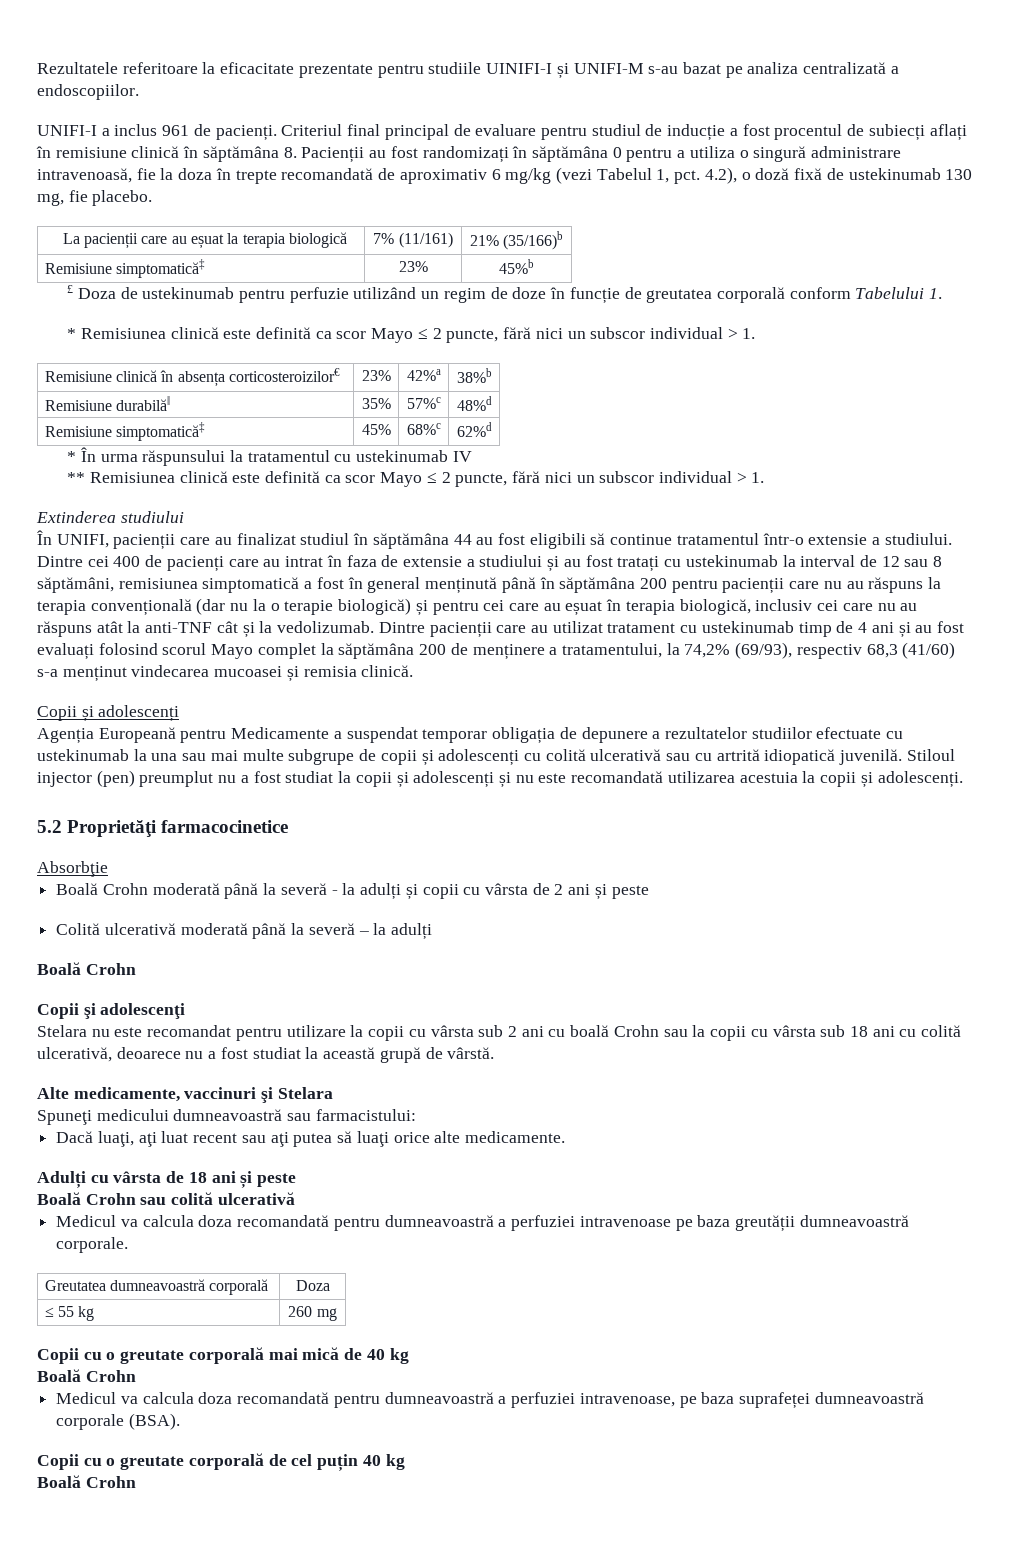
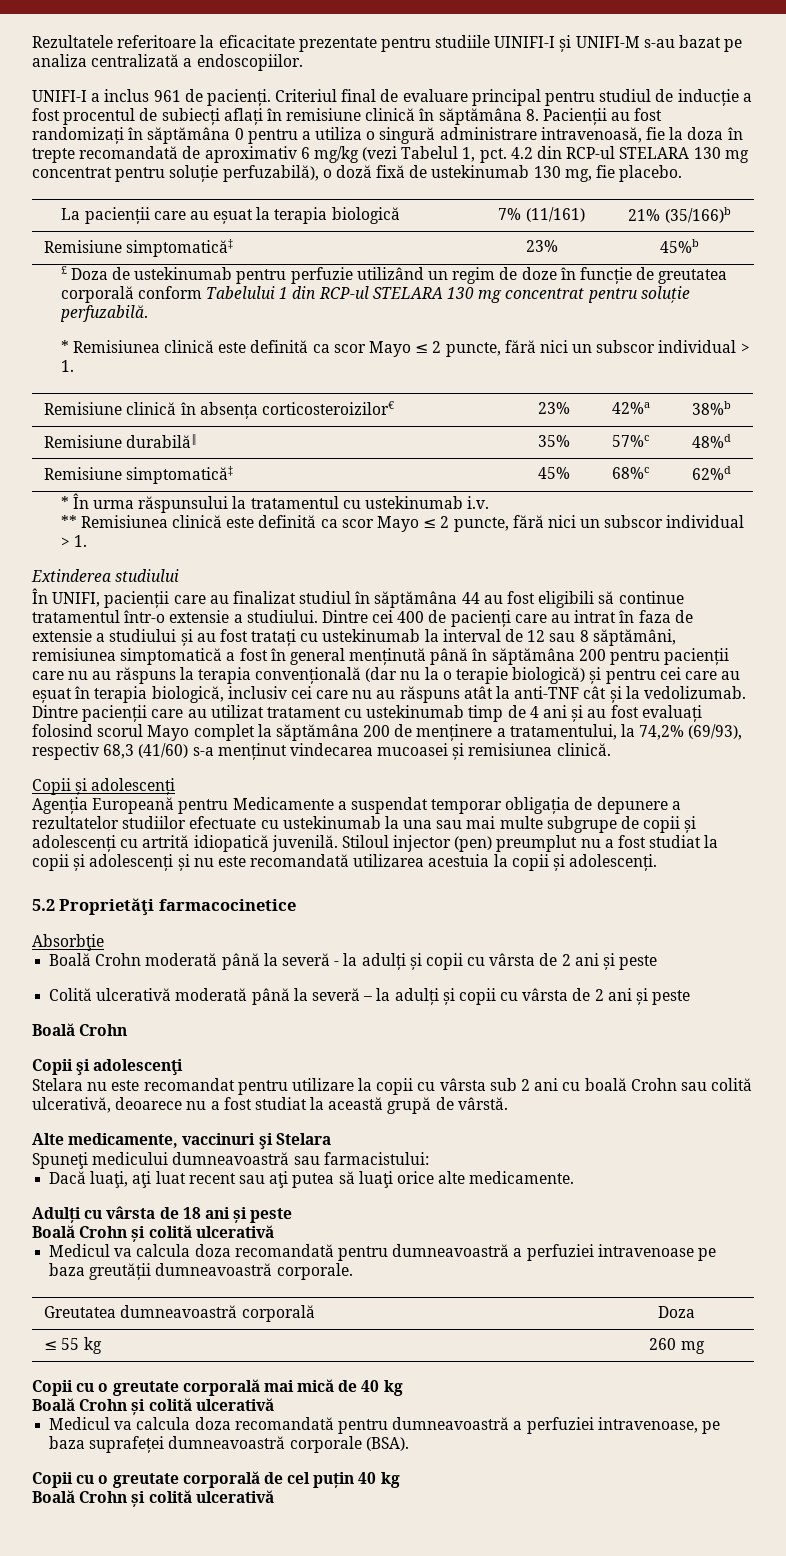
- Criteriul final principal de evaluare pentru studiul de inducție a fost procentul de subiecți aflați în remisiune clinică în săptămâna 8. Pacienții au fost randomizați în săptămâna 0 pentru a utiliza o singură administrare intravenoasă, fie la doza în trepte recomandată de aproximativ 6 mg/kg (vezi Tabelul 1, pct.
+ Criteriul final de evaluare principal pentru studiul de inducție a fost procentul de subiecți aflați în remisiune clinică în săptămâna 8. Pacienții au fost randomizați în săptămâna 0 pentru a utiliza o singură administrare intravenoasă, fie la doza în trepte recomandată de aproximativ 6 mg/kg (vezi Tabelul 1, pct.
- 4.2), o doză fixă de ustekinumab 130 mg, fie placebo.
+ 4.2 din RCP-ul STELARA 130 mg concentrat pentru soluție perfuzabilă), o doză fixă de ustekinumab 130 mg, fie placebo.
- £ Doza de ustekinumab pentru perfuzie utilizând un regim de doze în funcție de greutatea corporală conform Tabelului 1.
+ £ Doza de ustekinumab pentru perfuzie utilizând un regim de doze în funcție de greutatea corporală conform Tabelului 1 din RCP-ul STELARA 130 mg concentrat pentru soluție perfuzabilă.
- * În urma răspunsului la tratamentul cu ustekinumab IV
+ * În urma răspunsului la tratamentul cu ustekinumab i.v.
- Dintre pacienții care au utilizat tratament cu ustekinumab timp de 4 ani și au fost evaluați folosind scorul Mayo complet la săptămâna 200 de menținere a tratamentului, la 74,2% (69/93), respectiv 68,3 (41/60) s-a menținut vindecarea mucoasei și remisia clinică.
+ Dintre pacienții care au utilizat tratament cu ustekinumab timp de 4 ani și au fost evaluați folosind scorul Mayo complet la săptămâna 200 de menținere a tratamentului, la 74,2% (69/93), respectiv 68,3 (41/60) s-a menținut vindecarea mucoasei și remisiunea clinică.
- Agenția Europeană pentru Medicamente a suspendat temporar obligația de depunere a rezultatelor studiilor efectuate cu ustekinumab la una sau mai multe subgrupe de copii și adolescenți cu colită ulcerativă sau cu artrită idiopatică juvenilă.
+ Agenția Europeană pentru Medicamente a suspendat temporar obligația de depunere a rezultatelor studiilor efectuate cu ustekinumab la una sau mai multe subgrupe de copii și adolescenți cu artrită idiopatică juvenilă.
- Colită ulcerativă moderată până la severă – la adulți
+ Colită ulcerativă moderată până la severă – la adulți și copii cu vârsta de 2 ani și peste
- Stelara nu este recomandat pentru utilizare la copii cu vârsta sub 2 ani cu boală Crohn sau la copii cu vârsta sub 18 ani cu colită ulcerativă, deoarece nu a fost studiat la această grupă de vârstă.
+ Stelara nu este recomandat pentru utilizare la copii cu vârsta sub 2 ani cu boală Crohn sau colită ulcerativă, deoarece nu a fost studiat la această grupă de vârstă.
  Adulți cu vârsta de 18 ani și peste
- Boală Crohn sau colită ulcerativă
+ Boală Crohn și colită ulcerativă
  Copii cu o greutate corporală mai mică de 40 kg
- Boală Crohn
+ Boală Crohn și colită ulcerativă
  Copii cu o greutate corporală de cel puțin 40 kg
- Boală Crohn
+ Boală Crohn și colită ulcerativă

